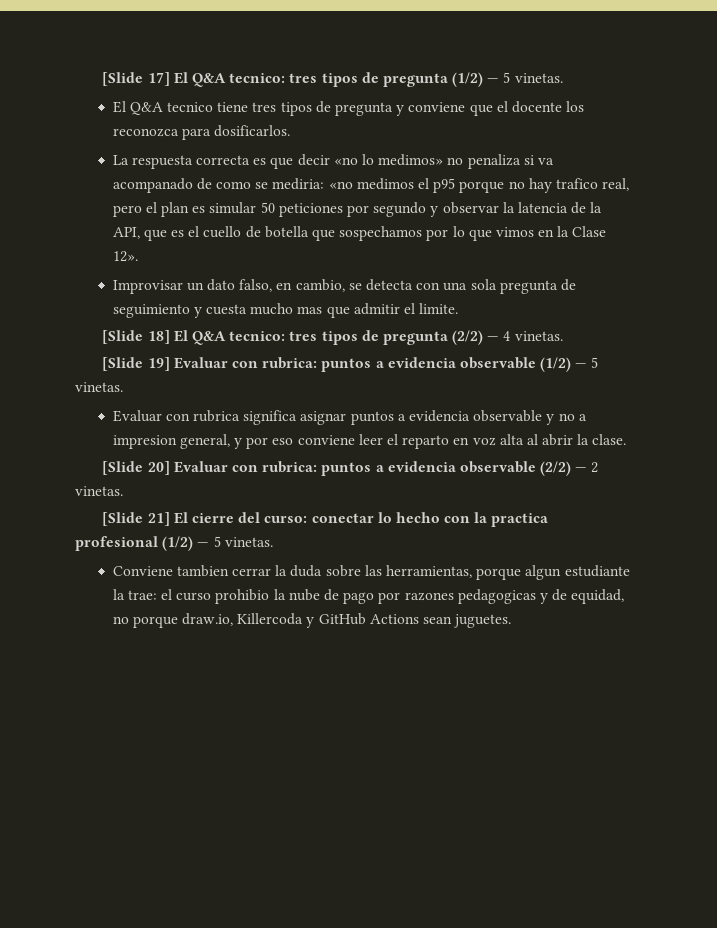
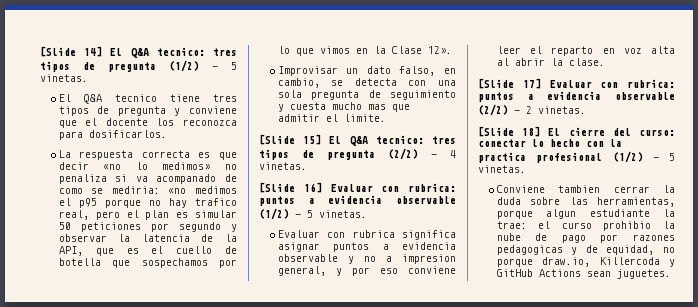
- [Slide 17] El Q&A tecnico: tres tipos de pregunta (1/2) — 5 vinetas.
+ [Slide 14] El Q&A tecnico: tres tipos de pregunta (1/2) — 5 vinetas.
- [Slide 18] El Q&A tecnico: tres tipos de pregunta (2/2) — 4 vinetas.
+ [Slide 15] El Q&A tecnico: tres tipos de pregunta (2/2) — 4 vinetas.
- [Slide 19] Evaluar con rubrica: puntos a evidencia observable (1/2) — 5 vinetas.
+ [Slide 16] Evaluar con rubrica: puntos a evidencia observable (1/2) — 5 vinetas.
- [Slide 20] Evaluar con rubrica: puntos a evidencia observable (2/2) — 2 vinetas.
+ [Slide 17] Evaluar con rubrica: puntos a evidencia observable (2/2) — 2 vinetas.
- [Slide 21] El cierre del curso: conectar lo hecho con la practica profesional (1/2) — 5 vinetas.
+ [Slide 18] El cierre del curso: conectar lo hecho con la practica profesional (1/2) — 5 vinetas.

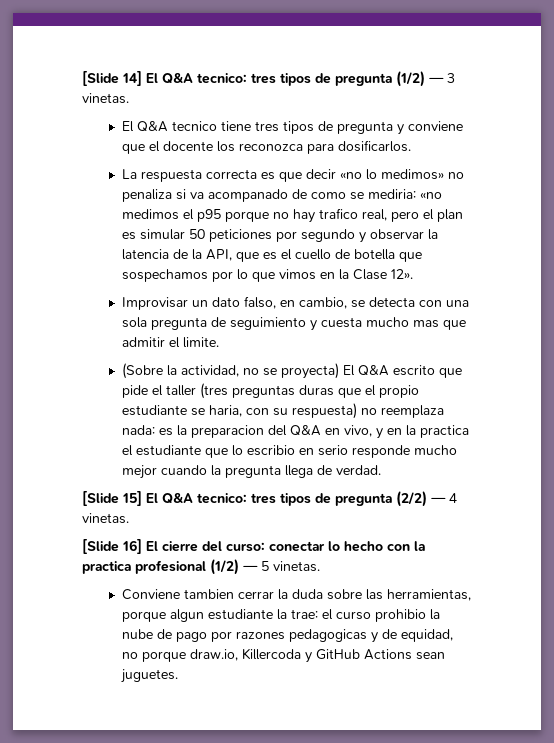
- [Slide 14] El Q&A tecnico: tres tipos de pregunta (1/2) — 5 vinetas.
+ [Slide 14] El Q&A tecnico: tres tipos de pregunta (1/2) — 3 vinetas.
+ (Sobre la actividad, no se proyecta) El Q&A escrito que pide el taller (tres preguntas duras que el propio estudiante se haria, con su respuesta) no reemplaza nada: es la preparacion del Q&A en vivo, y en la practica el estudiante que lo escribio en serio responde mucho mejor cuando la pregunta llega de verdad.
- [Slide 16] Evaluar con rubrica: puntos a evidencia observable (1/2) — 5 vinetas.
- Evaluar con rubrica significa asignar puntos a evidencia observable y no a impresion general, y por eso conviene leer el reparto en voz alta al abrir la clase.
- [Slide 17] Evaluar con rubrica: puntos a evidencia observable (2/2) — 2 vinetas.
- [Slide 18] El cierre del curso: conectar lo hecho con la practica profesional (1/2) — 5 vinetas.
+ [Slide 16] El cierre del curso: conectar lo hecho con la practica profesional (1/2) — 5 vinetas.

